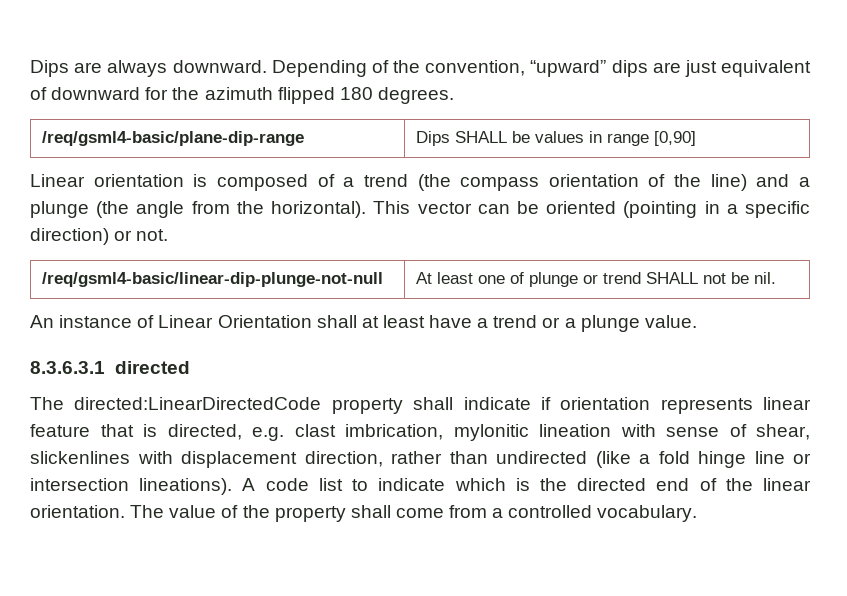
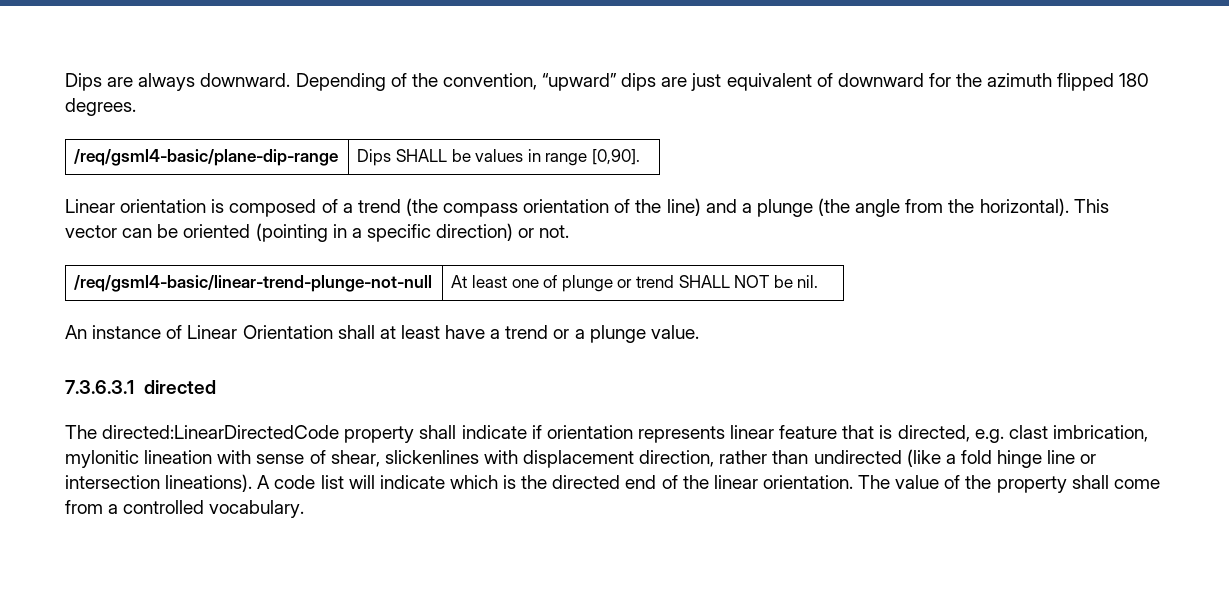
- /req/gsml4-basic/plane-dip-range | Dips SHALL be values in range [0,90]
+ /req/gsml4-basic/plane-dip-range | Dips SHALL be values in range [0,90].
- /req/gsml4-basic/linear-dip-plunge-not-null | At least one of plunge or trend SHALL not be nil.
+ /req/gsml4-basic/linear-trend-plunge-not-null | At least one of plunge or trend SHALL NOT be nil.
- 8.3.6.3.1 directed
+ 7.3.6.3.1 directed
- A code list to indicate which is the directed end of the linear orientation.
+ A code list will indicate which is the directed end of the linear orientation.

